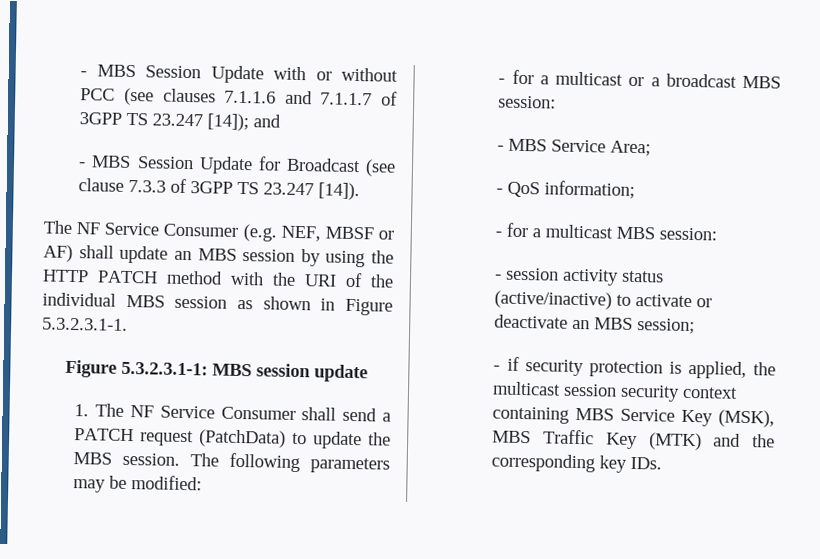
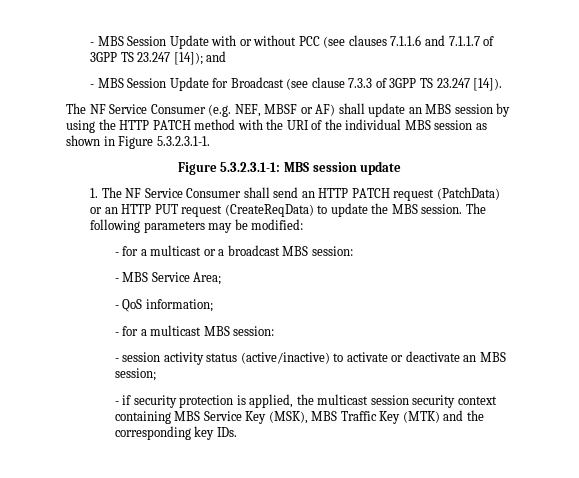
- 1. The NF Service Consumer shall send a PATCH request (PatchData) to update the MBS session.
+ 1. The NF Service Consumer shall send an HTTP PATCH request (PatchData) or an HTTP PUT request (CreateReqData) to update the MBS session.

